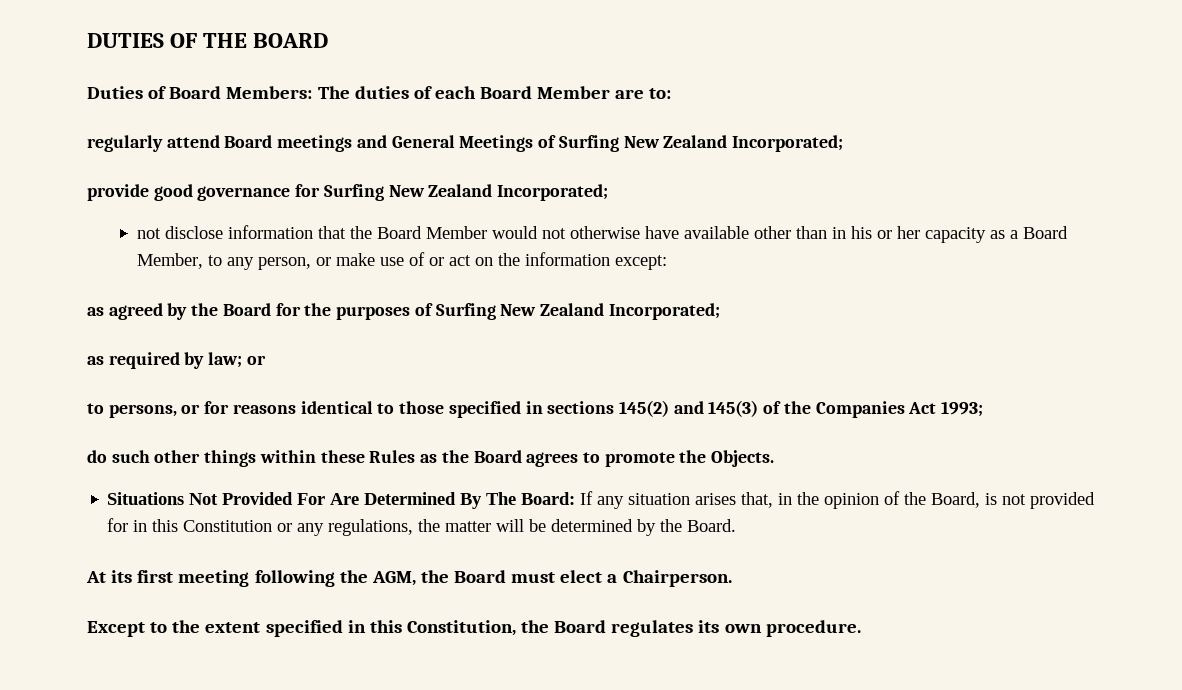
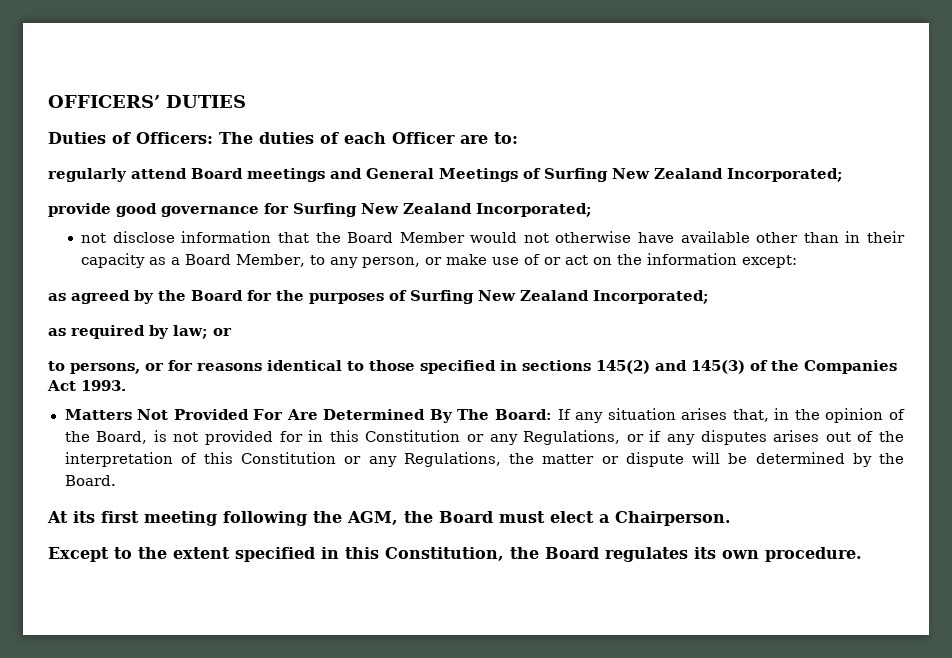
- DUTIES OF THE BOARD
+ OFFICERS’ DUTIES
- Duties of Board Members: The duties of each Board Member are to:
+ Duties of Officers: The duties of each Officer are to:
- not disclose information that the Board Member would not otherwise have available other than in his or her capacity as a Board Member, to any person, or make use of or act on the information except:
+ not disclose information that the Board Member would not otherwise have available other than in their capacity as a Board Member, to any person, or make use of or act on the information except:
- to persons, or for reasons identical to those specified in sections 145(2) and 145(3) of the Companies Act 1993;
- do such other things within these Rules as the Board agrees to promote the Objects.
- Situations Not Provided For Are Determined By The Board: If any situation arises that, in the opinion of the Board, is not provided for in this Constitution or any regulations, the matter will be determined by the Board.
+ to persons, or for reasons identical to those specified in sections 145(2) and 145(3) of the Companies Act 1993.
+ Matters Not Provided For Are Determined By The Board: If any situation arises that, in the opinion of the Board, is not provided for in this Constitution or any Regulations, or if any disputes arises out of the interpretation of this Constitution or any Regulations, the matter or dispute will be determined by the Board.

